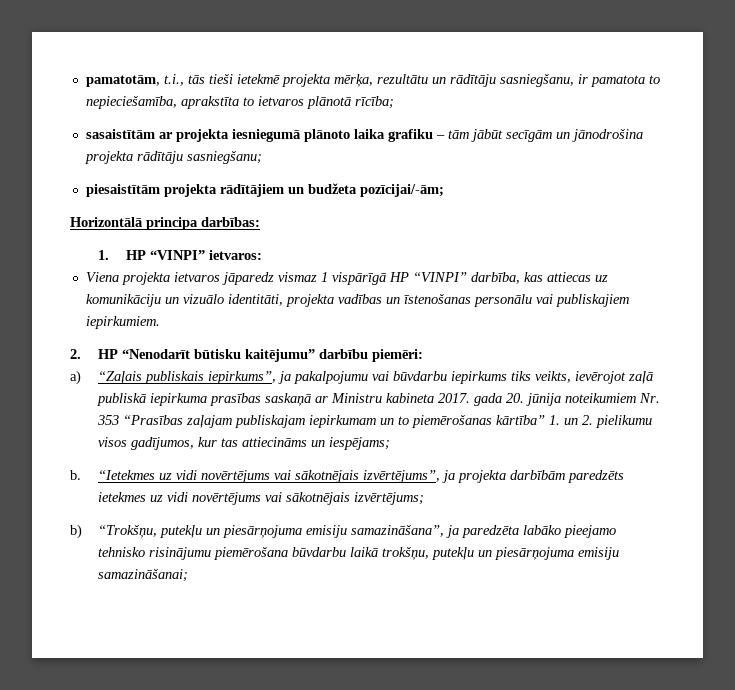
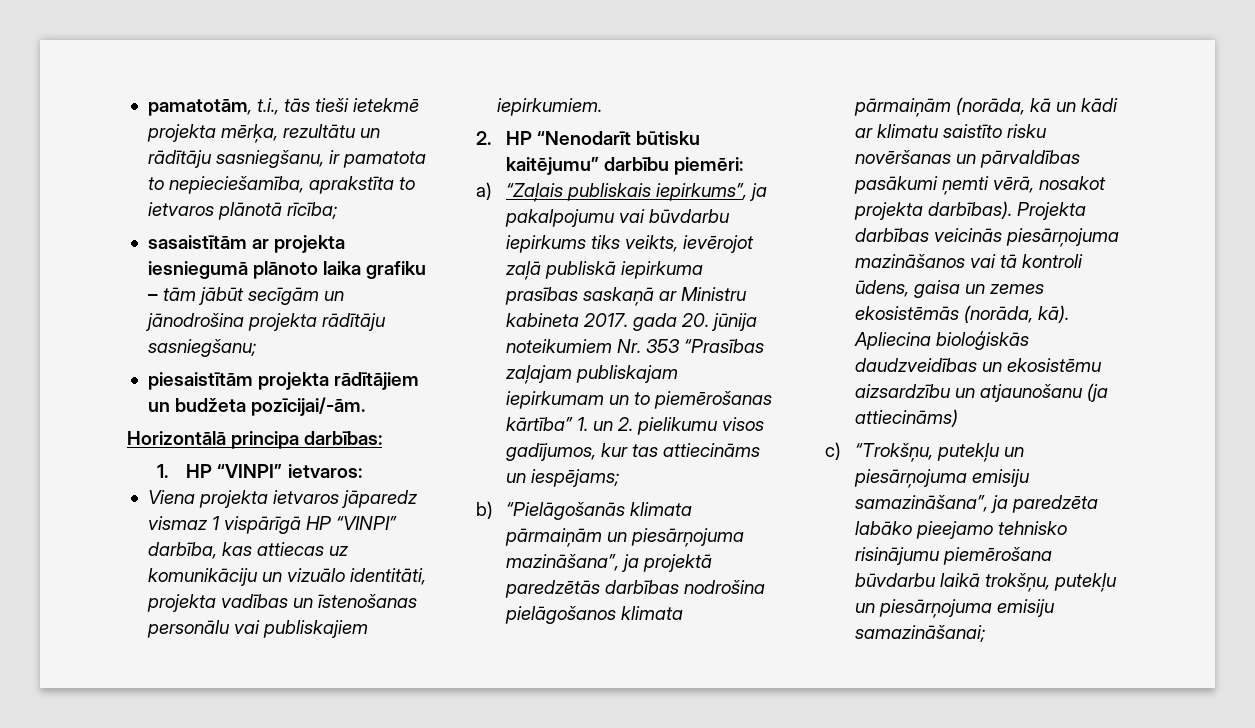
- piesaistītām projekta rādītājiem un budžeta pozīcijai/-ām;
+ piesaistītām projekta rādītājiem un budžeta pozīcijai/-ām.
- b. “Ietekmes uz vidi novērtējums vai sākotnējais izvērtējums”, ja projekta darbībām paredzēts ietekmes uz vidi novērtējums vai sākotnējais izvērtējums;
- b) “Trokšņu, putekļu un piesārņojuma emisiju samazināšana”, ja paredzēta labāko pieejamo tehnisko risinājumu piemērošana būvdarbu laikā trokšņu, putekļu un piesārņojuma emisiju samazināšanai;
+ b) “Pielāgošanās klimata pārmaiņām un piesārņojuma mazināšana”, ja projektā paredzētās darbības nodrošina pielāgošanos klimata pārmaiņām (norāda, kā un kādi ar klimatu saistīto risku novēršanas un pārvaldības pasākumi ņemti vērā, nosakot projekta darbības). Projekta darbības veicinās piesārņojuma mazināšanos vai tā kontroli ūdens, gaisa un zemes ekosistēmās (norāda, kā). Apliecina bioloģiskās daudzveidības un ekosistēmu aizsardzību un atjaunošanu (ja attiecināms)
+ c) “Trokšņu, putekļu un piesārņojuma emisiju samazināšana”, ja paredzēta labāko pieejamo tehnisko risinājumu piemērošana būvdarbu laikā trokšņu, putekļu un piesārņojuma emisiju samazināšanai;

